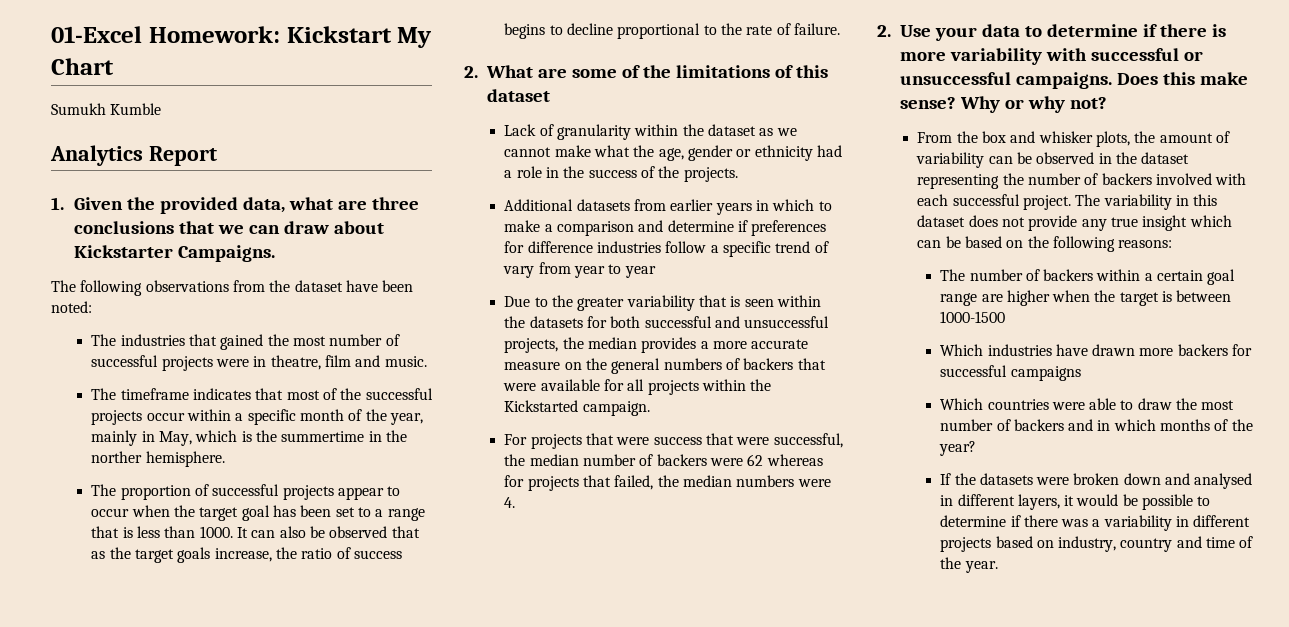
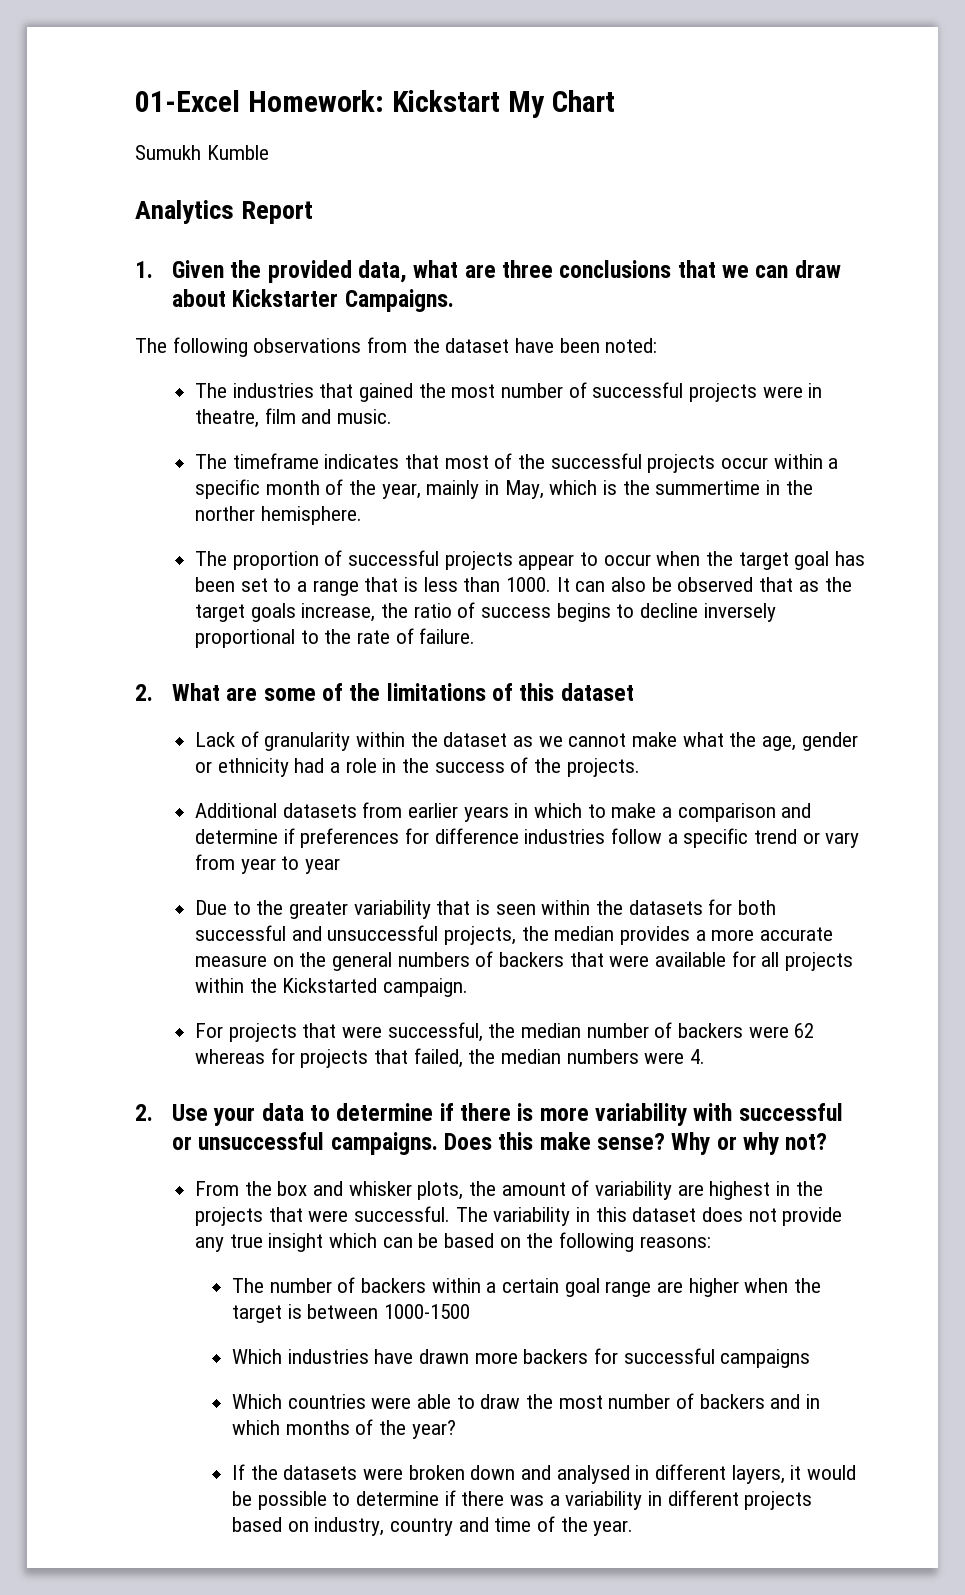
- It can also be observed that as the target goals increase, the ratio of success begins to decline proportional to the rate of failure.
+ It can also be observed that as the target goals increase, the ratio of success begins to decline inversely proportional to the rate of failure.
- Additional datasets from earlier years in which to make a comparison and determine if preferences for difference industries follow a specific trend of vary from year to year
+ Additional datasets from earlier years in which to make a comparison and determine if preferences for difference industries follow a specific trend or vary from year to year
- For projects that were success that were successful, the median number of backers were 62 whereas for projects that failed, the median numbers were 4.
+ For projects that were successful, the median number of backers were 62 whereas for projects that failed, the median numbers were 4.
- From the box and whisker plots, the amount of variability can be observed in the dataset representing the number of backers involved with each successful project.
+ From the box and whisker plots, the amount of variability are highest in the projects that were successful.

